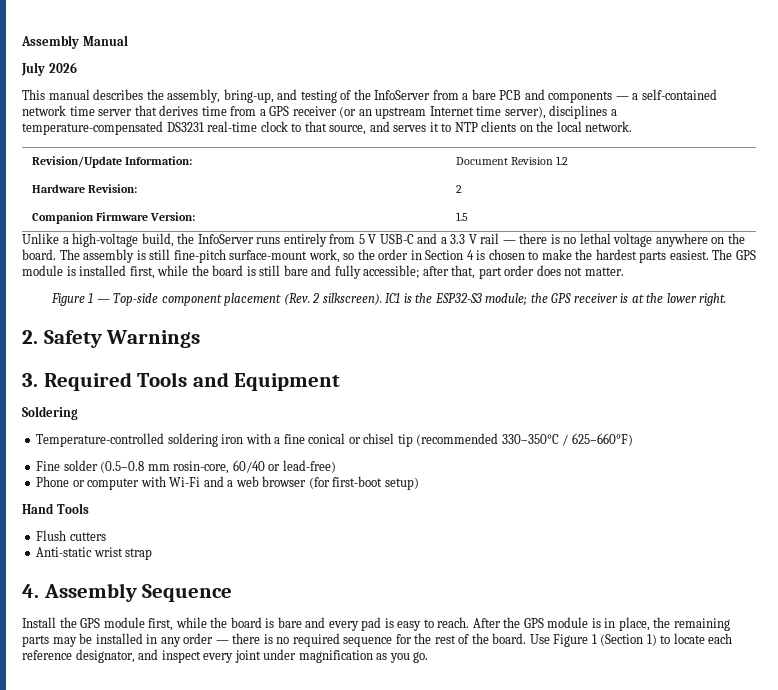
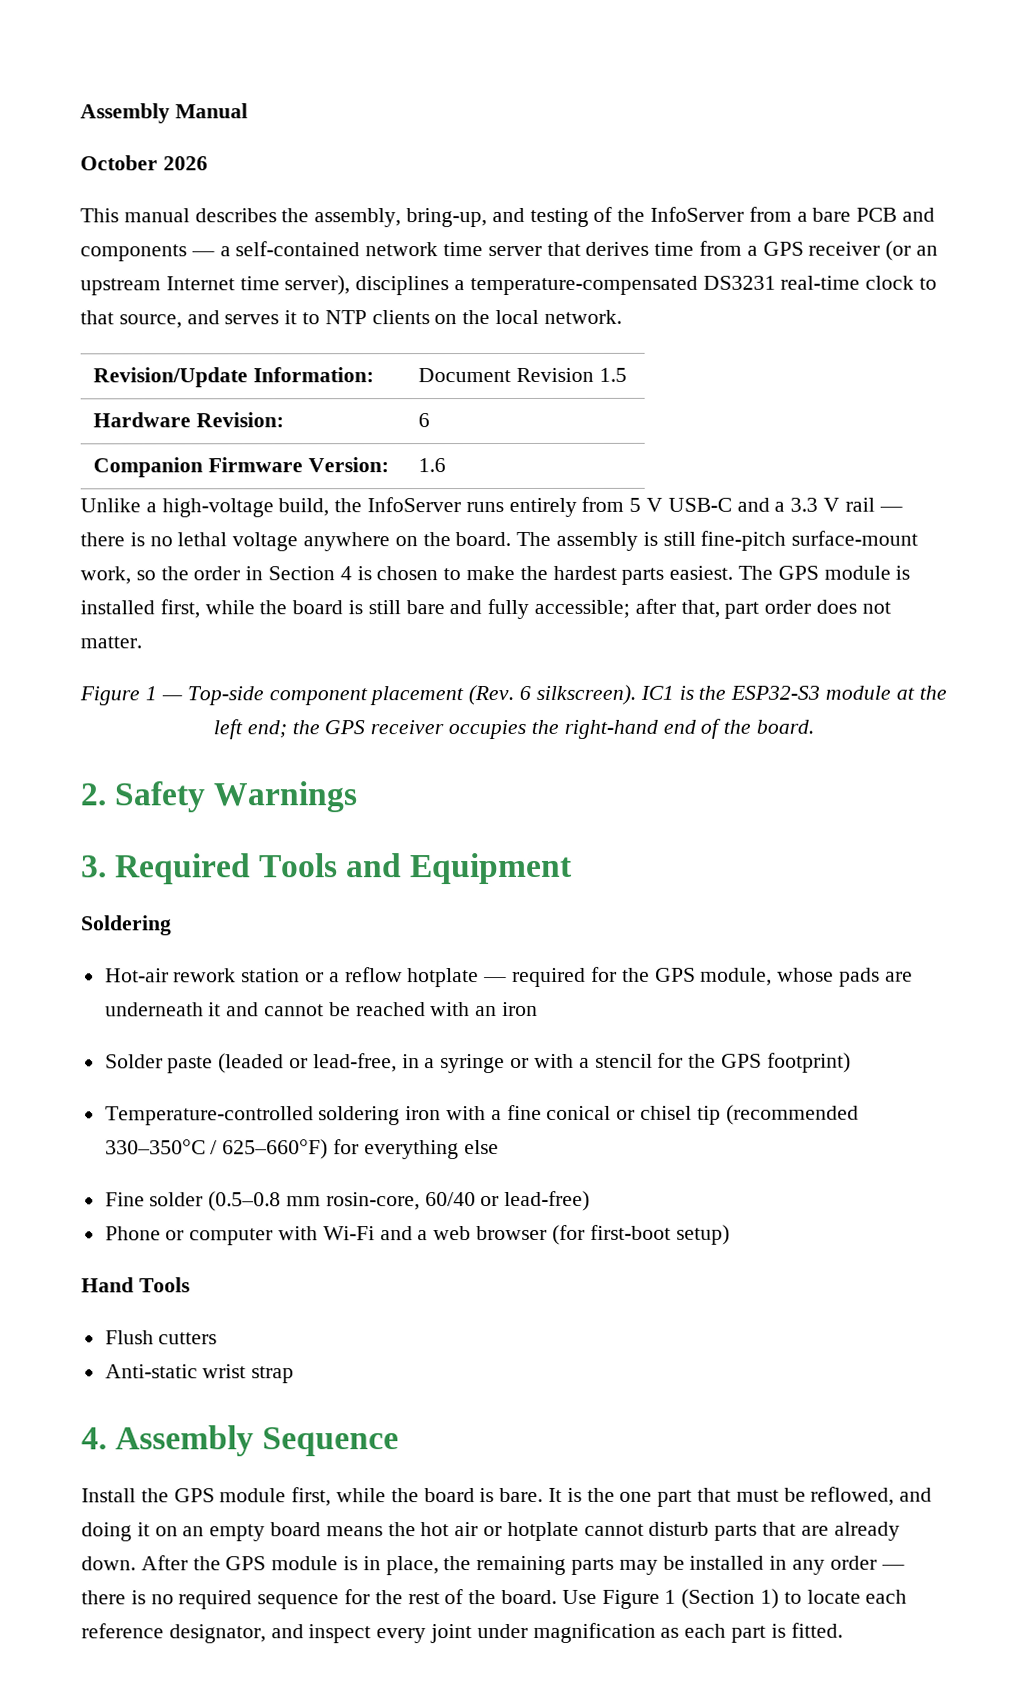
- July 2026
+ October 2026
- Revision/Update Information: | Document Revision 1.2
+ Revision/Update Information: | Document Revision 1.5
- Hardware Revision: | 2
+ Hardware Revision: | 6
- Companion Firmware Version: | 1.5
+ Companion Firmware Version: | 1.6
- Figure 1 — Top-side component placement (Rev. 2 silkscreen).
+ Figure 1 — Top-side component placement (Rev. 6 silkscreen).
- IC1 is the ESP32-S3 module; the GPS receiver is at the lower right.
+ IC1 is the ESP32-S3 module at the left end; the GPS receiver occupies the right-hand end of the board.
+ Hot-air rework station or a reflow hotplate — required for the GPS module, whose pads are underneath it and cannot be reached with an iron
+ Solder paste (leaded or lead-free, in a syringe or with a stencil for the GPS footprint)
- Temperature-controlled soldering iron with a fine conical or chisel tip (recommended 330–350°C / 625–660°F)
+ Temperature-controlled soldering iron with a fine conical or chisel tip (recommended 330–350°C / 625–660°F) for everything else
- Install the GPS module first, while the board is bare and every pad is easy to reach.
+ Install the GPS module first, while the board is bare. It is the one part that must be reflowed, and doing it on an empty board means the hot air or hotplate cannot disturb parts that are already down.
- Use Figure 1 (Section 1) to locate each reference designator, and inspect every joint under magnification as you go.
+ Use Figure 1 (Section 1) to locate each reference designator, and inspect every joint under magnification as each part is fitted.

